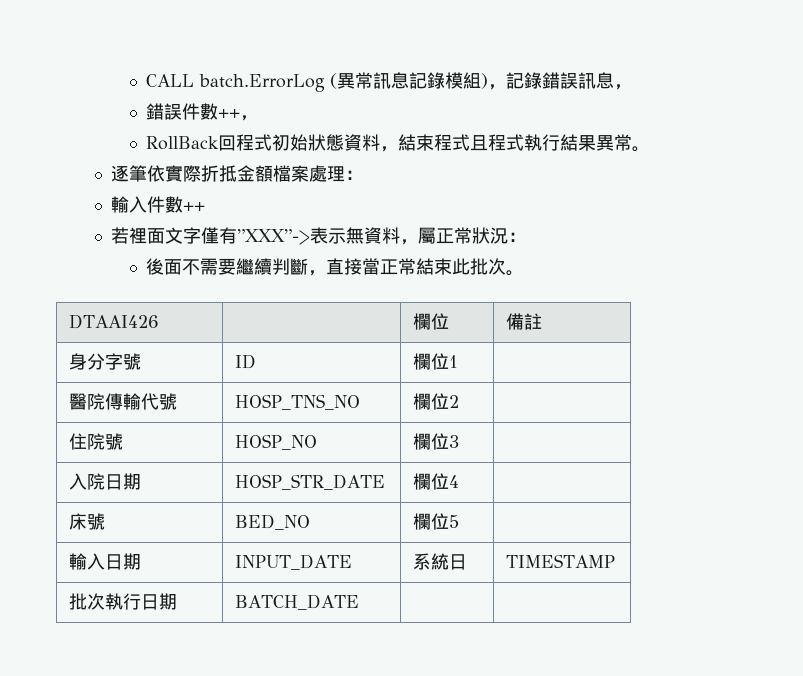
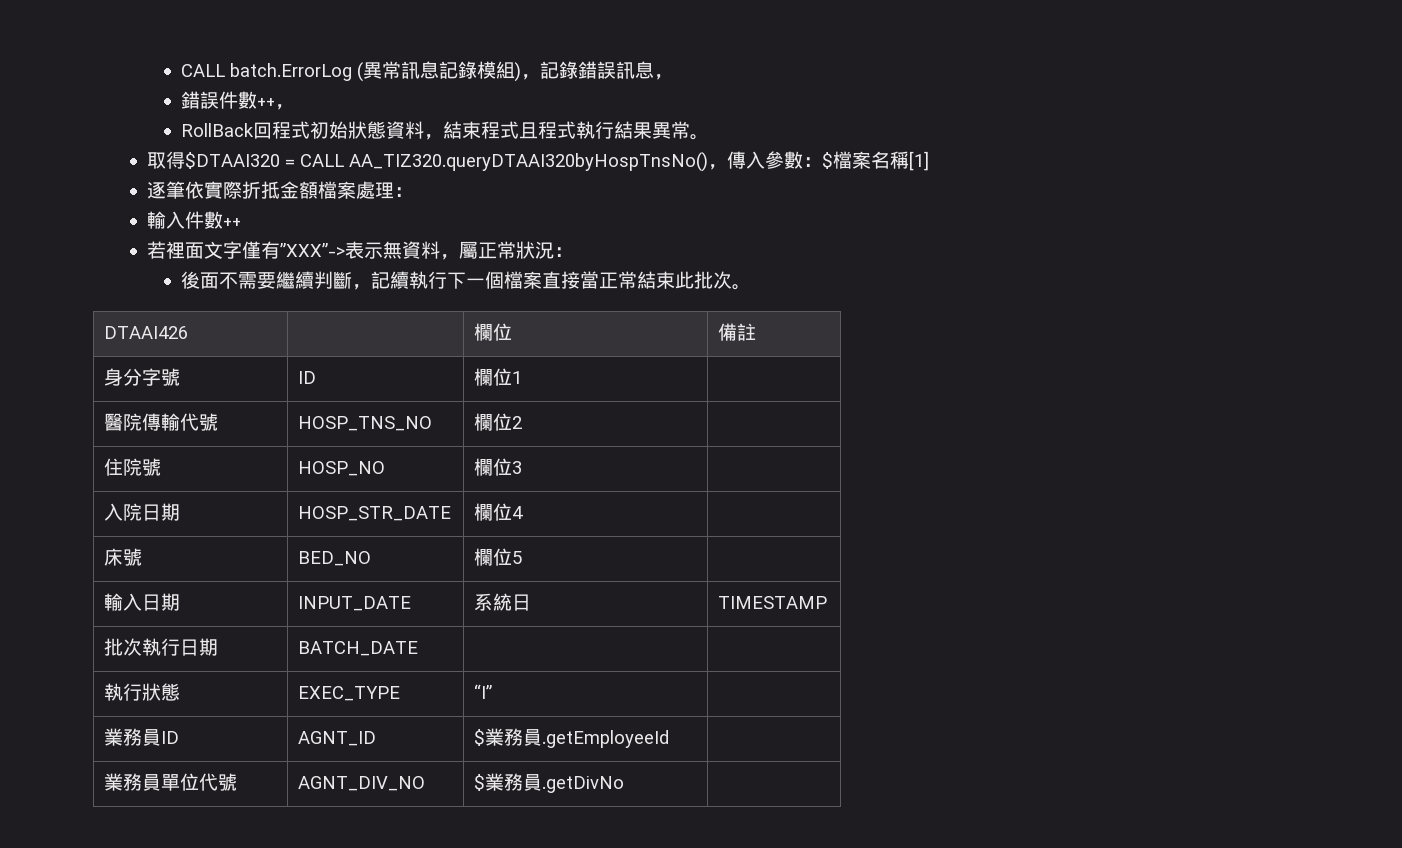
+ 取得$DTAAI320 = CALL AA_TIZ320.queryDTAAI320byHospTnsNo()，傳入參數：$檔案名稱[1]
- 後面不需要繼續判斷，直接當正常結束此批次。
+ 後面不需要繼續判斷，記續執行下一個檔案直接當正常結束此批次。
+ 執行狀態 | EXEC_TYPE | “I” |
+ 業務員ID | AGNT_ID | $業務員.getEmployeeId |
+ 業務員單位代號 | AGNT_DIV_NO | $業務員.getDivNo |

